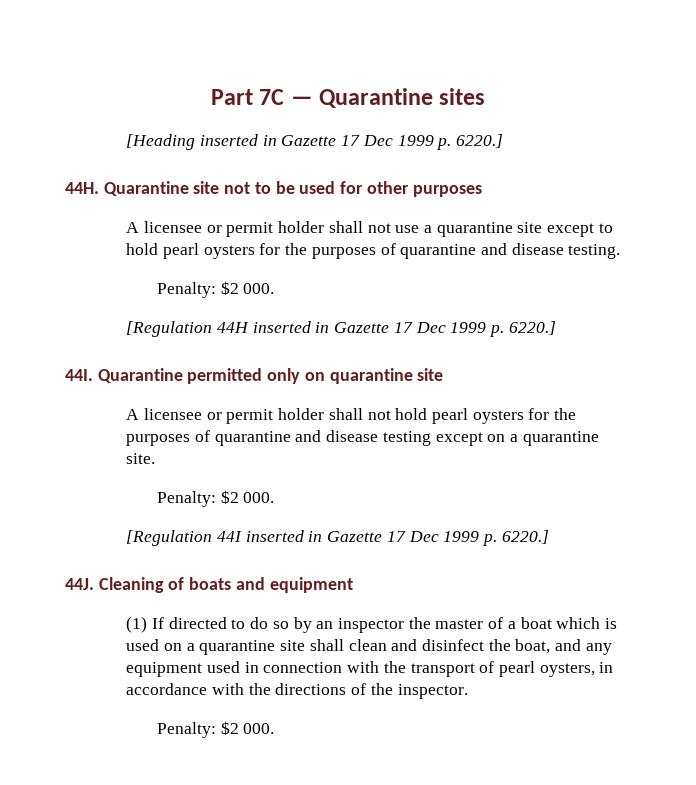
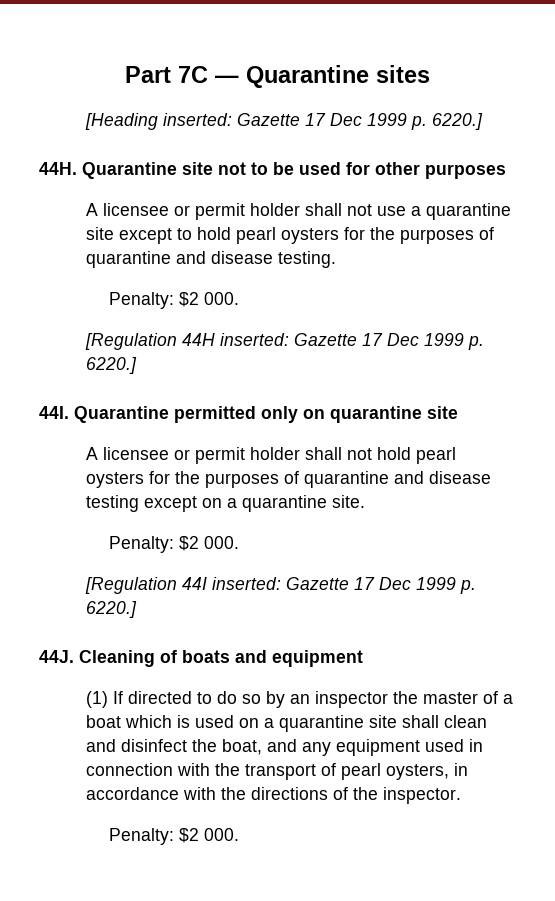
- [Heading inserted in Gazette 17 Dec 1999 p. 6220.]
+ [Heading inserted: Gazette 17 Dec 1999 p. 6220.]
- [Regulation 44H inserted in Gazette 17 Dec 1999 p. 6220.]
+ [Regulation 44H inserted: Gazette 17 Dec 1999 p. 6220.]
- [Regulation 44I inserted in Gazette 17 Dec 1999 p. 6220.]
+ [Regulation 44I inserted: Gazette 17 Dec 1999 p. 6220.]

